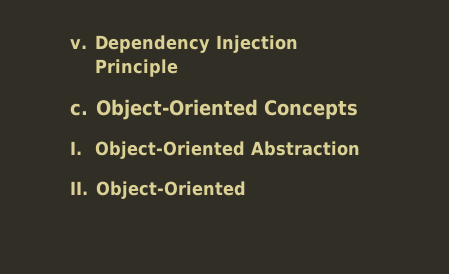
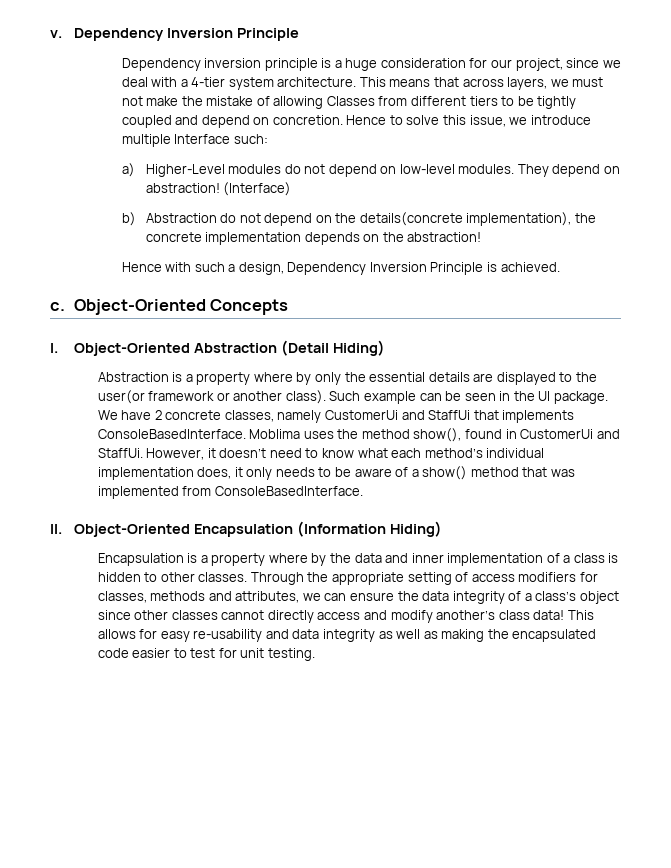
- v. Dependency Injection Principle
+ v. Dependency Inversion Principle
+ Dependency inversion principle is a huge consideration for our project, since we deal with a 4-tier system architecture. This means that across layers, we must not make the mistake of allowing Classes from different tiers to be tightly coupled and depend on concretion. Hence to solve this issue, we introduce multiple Interface such:
+ a) Higher-Level modules do not depend on low-level modules. They depend on abstraction! (Interface)
+ b) Abstraction do not depend on the details(concrete implementation), the concrete implementation depends on the abstraction!
+ Hence with such a design, Dependency Inversion Principle is achieved.
- I. Object-Oriented Abstraction
- II. Object-Oriented
+ I. Object-Oriented Abstraction (Detail Hiding)
+ Abstraction is a property where by only the essential details are displayed to the user(or framework or another class). Such example can be seen in the UI package. We have 2 concrete classes, namely CustomerUi and StaffUi that implements ConsoleBasedInterface. Moblima uses the method show(), found in CustomerUi and StaffUi. However, it doesn’t need to know what each method’s individual implementation does, it only needs to be aware of a show() method that was implemented from ConsoleBasedInterface.
+ II. Object-Oriented Encapsulation (Information Hiding)
+ Encapsulation is a property where by the data and inner implementation of a class is hidden to other classes. Through the appropriate setting of access modifiers for classes, methods and attributes, we can ensure the data integrity of a class’s object since other classes cannot directly access and modify another’s class data! This allows for easy re-usability and data integrity as well as making the encapsulated code easier to test for unit testing.

